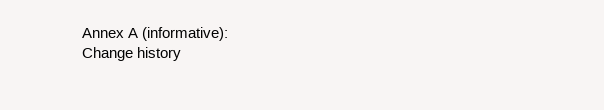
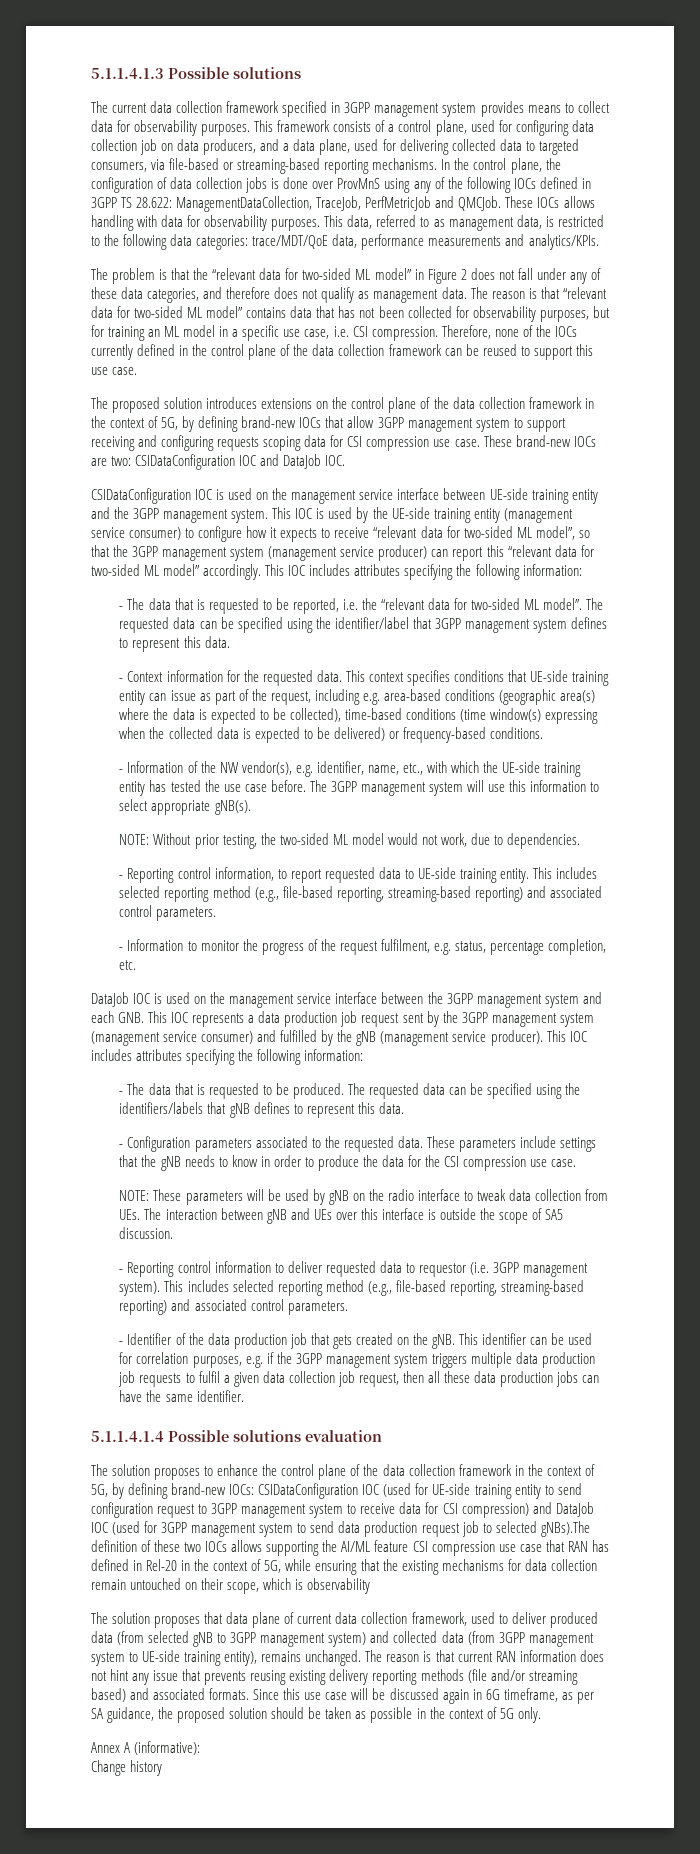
+ 5.1.1.4.1.3 Possible solutions
+ The current data collection framework specified in 3GPP management system provides means to collect data for observability purposes. This framework consists of a control plane, used for configuring data collection job on data producers, and a data plane, used for delivering collected data to targeted consumers, via file-based or streaming-based reporting mechanisms. In the control plane, the configuration of data collection jobs is done over ProvMnS using any of the following IOCs defined in 3GPP TS 28.622: ManagementDataCollection, TraceJob, PerfMetricJob and QMCJob. These IOCs allows handling with data for observability purposes. This data, referred to as management data, is restricted to the following data categories: trace/MDT/QoE data, performance measurements and analytics/KPIs.
+ The problem is that the “relevant data for two-sided ML model” in Figure 2 does not fall under any of these data categories, and therefore does not qualify as management data. The reason is that “relevant data for two-sided ML model” contains data that has not been collected for observability purposes, but for training an ML model in a specific use case, i.e. CSI compression. Therefore, none of the IOCs currently defined in the control plane of the data collection framework can be reused to support this use case.
+ The proposed solution introduces extensions on the control plane of the data collection framework in the context of 5G, by defining brand-new IOCs that allow 3GPP management system to support receiving and configuring requests scoping data for CSI compression use case. These brand-new IOCs are two: CSIDataConfiguration IOC and DataJob IOC.
+ CSIDataConfiguration IOC is used on the management service interface between UE-side training entity and the 3GPP management system. This IOC is used by the UE-side training entity (management service consumer) to configure how it expects to receive “relevant data for two-sided ML model”, so that the 3GPP management system (management service producer) can report this “relevant data for two-sided ML model” accordingly. This IOC includes attributes specifying the following information:
+ - The data that is requested to be reported, i.e. the “relevant data for two-sided ML model”. The requested data can be specified using the identifier/label that 3GPP management system defines to represent this data.
+ - Context information for the requested data. This context specifies conditions that UE-side training entity can issue as part of the request, including e.g. area-based conditions (geographic area(s) where the data is expected to be collected), time-based conditions (time window(s) expressing when the collected data is expected to be delivered) or frequency-based conditions.
+ - Information of the NW vendor(s), e.g. identifier, name, etc., with which the UE-side training entity has tested the use case before. The 3GPP management system will use this information to select appropriate gNB(s).
+ NOTE: Without prior testing, the two-sided ML model would not work, due to dependencies.
+ - Reporting control information, to report requested data to UE-side training entity. This includes selected reporting method (e.g., file-based reporting, streaming-based reporting) and associated control parameters.
+ - Information to monitor the progress of the request fulfilment, e.g. status, percentage completion, etc.
+ DataJob IOC is used on the management service interface between the 3GPP management system and each GNB. This IOC represents a data production job request sent by the 3GPP management system (management service consumer) and fulfilled by the gNB (management service producer). This IOC includes attributes specifying the following information:
+ - The data that is requested to be produced. The requested data can be specified using the identifiers/labels that gNB defines to represent this data.
+ - Configuration parameters associated to the requested data. These parameters include settings that the gNB needs to know in order to produce the data for the CSI compression use case.
+ NOTE: These parameters will be used by gNB on the radio interface to tweak data collection from UEs. The interaction between gNB and UEs over this interface is outside the scope of SA5 discussion.
+ - Reporting control information to deliver requested data to requestor (i.e. 3GPP management system). This includes selected reporting method (e.g., file-based reporting, streaming-based reporting) and associated control parameters.
+ - Identifier of the data production job that gets created on the gNB. This identifier can be used for correlation purposes, e.g. if the 3GPP management system triggers multiple data production job requests to fulfil a given data collection job request, then all these data production jobs can have the same identifier.
+ 5.1.1.4.1.4 Possible solutions evaluation
+ The solution proposes to enhance the control plane of the data collection framework in the context of 5G, by defining brand-new IOCs: CSIDataConfiguration IOC (used for UE-side training entity to send configuration request to 3GPP management system to receive data for CSI compression) and DataJob IOC (used for 3GPP management system to send data production request job to selected gNBs).The definition of these two IOCs allows supporting the AI/ML feature CSI compression use case that RAN has defined in Rel-20 in the context of 5G, while ensuring that the existing mechanisms for data collection remain untouched on their scope, which is observability
+ The solution proposes that data plane of current data collection framework, used to deliver produced data (from selected gNB to 3GPP management system) and collected data (from 3GPP management system to UE-side training entity), remains unchanged. The reason is that current RAN information does not hint any issue that prevents reusing existing delivery reporting methods (file and/or streaming based) and associated formats. Since this use case will be discussed again in 6G timeframe, as per SA guidance, the proposed solution should be taken as possible in the context of 5G only.

